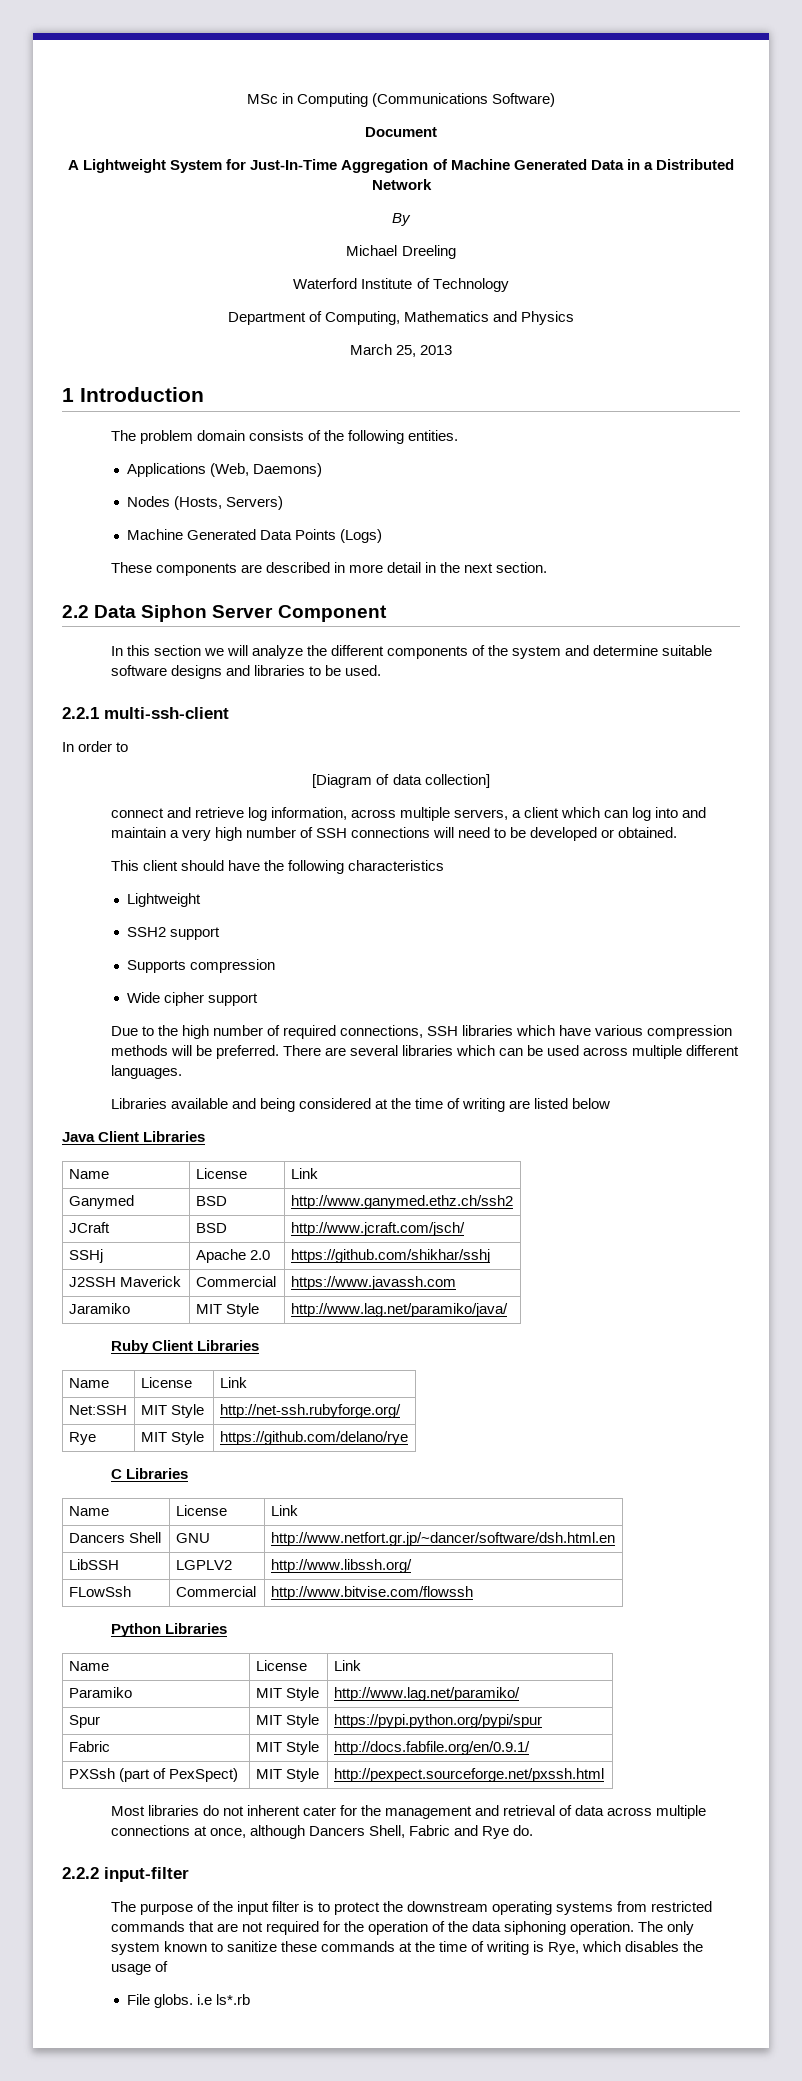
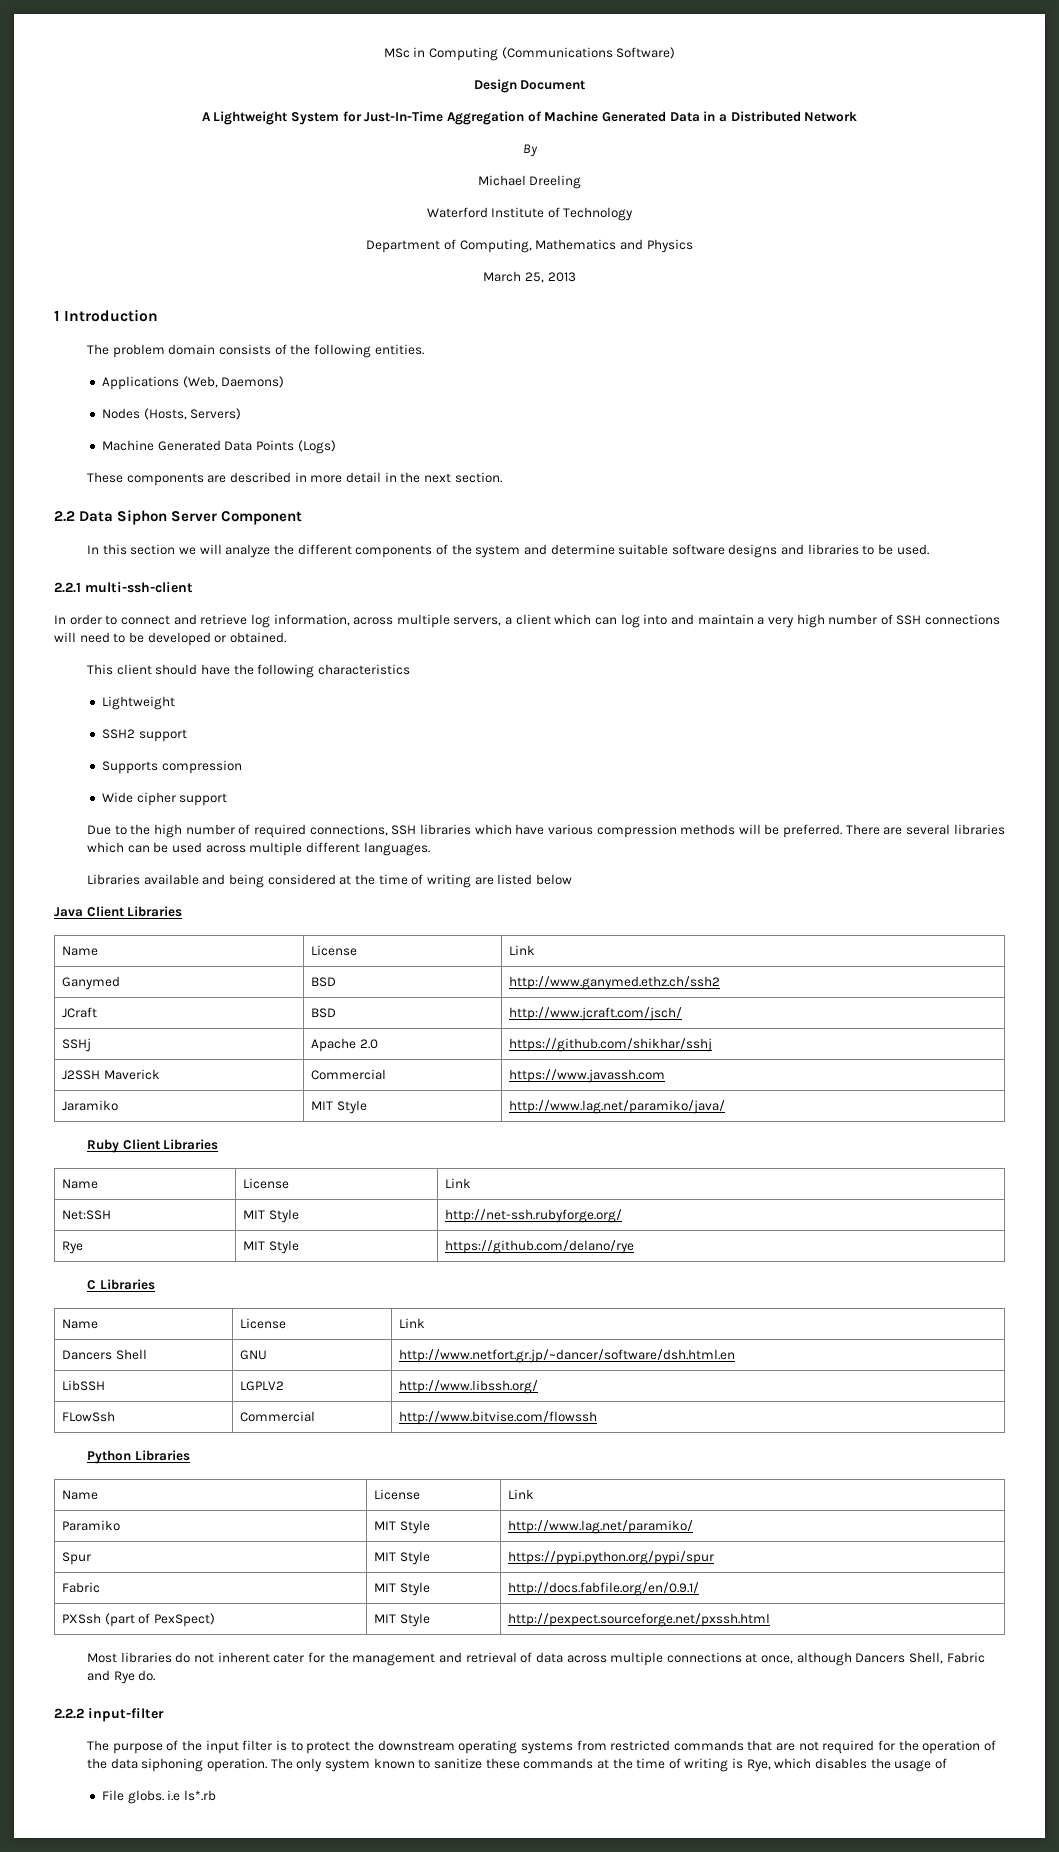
- Document
+ Design Document
- In order to
- [Diagram of data collection]
- connect and retrieve log information, across multiple servers, a client which can log into and maintain a very high number of SSH connections will need to be developed or obtained.
+ In order to connect and retrieve log information, across multiple servers, a client which can log into and maintain a very high number of SSH connections will need to be developed or obtained.

